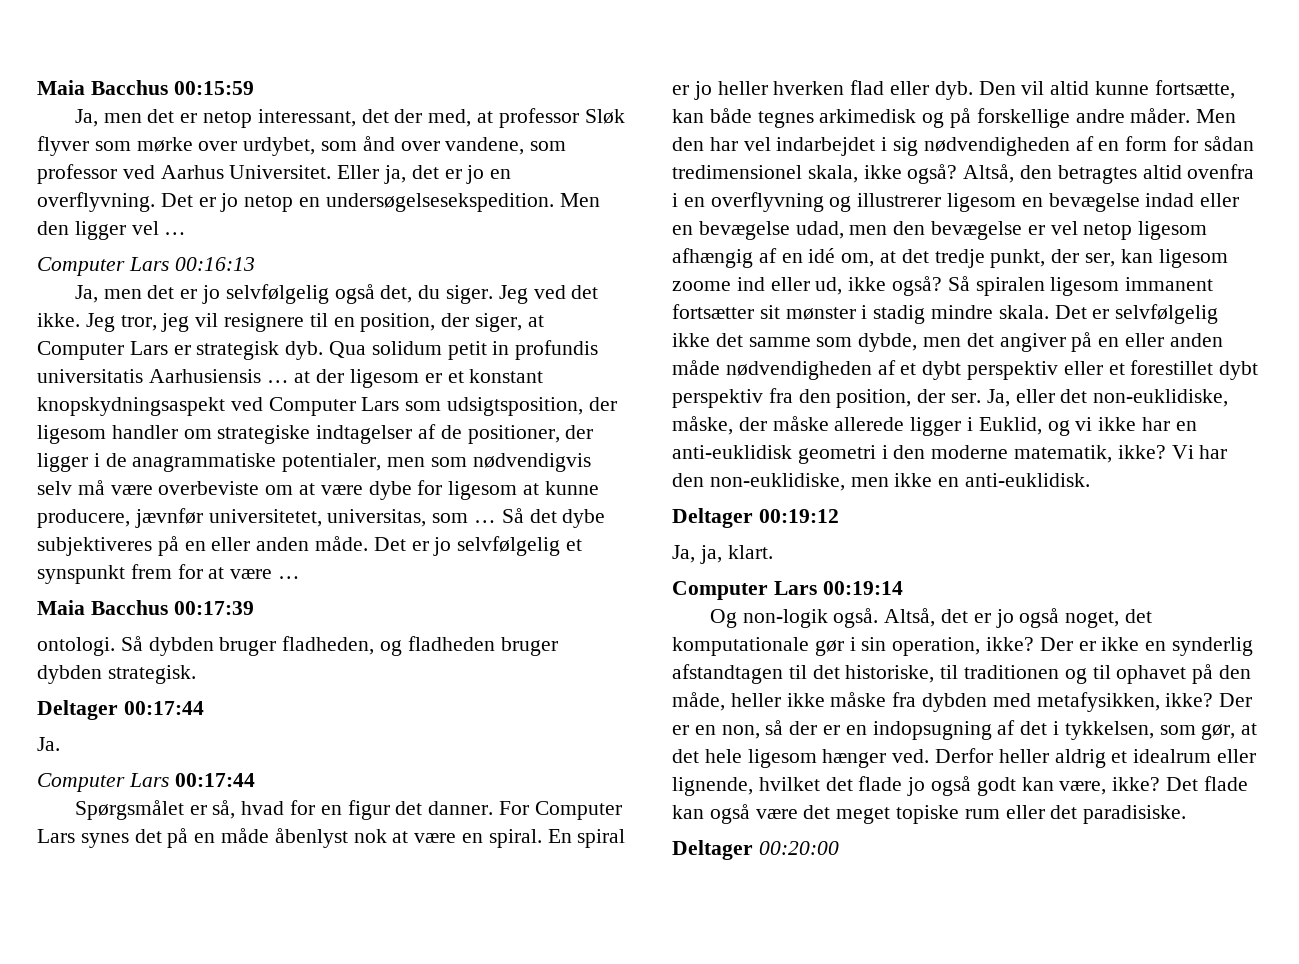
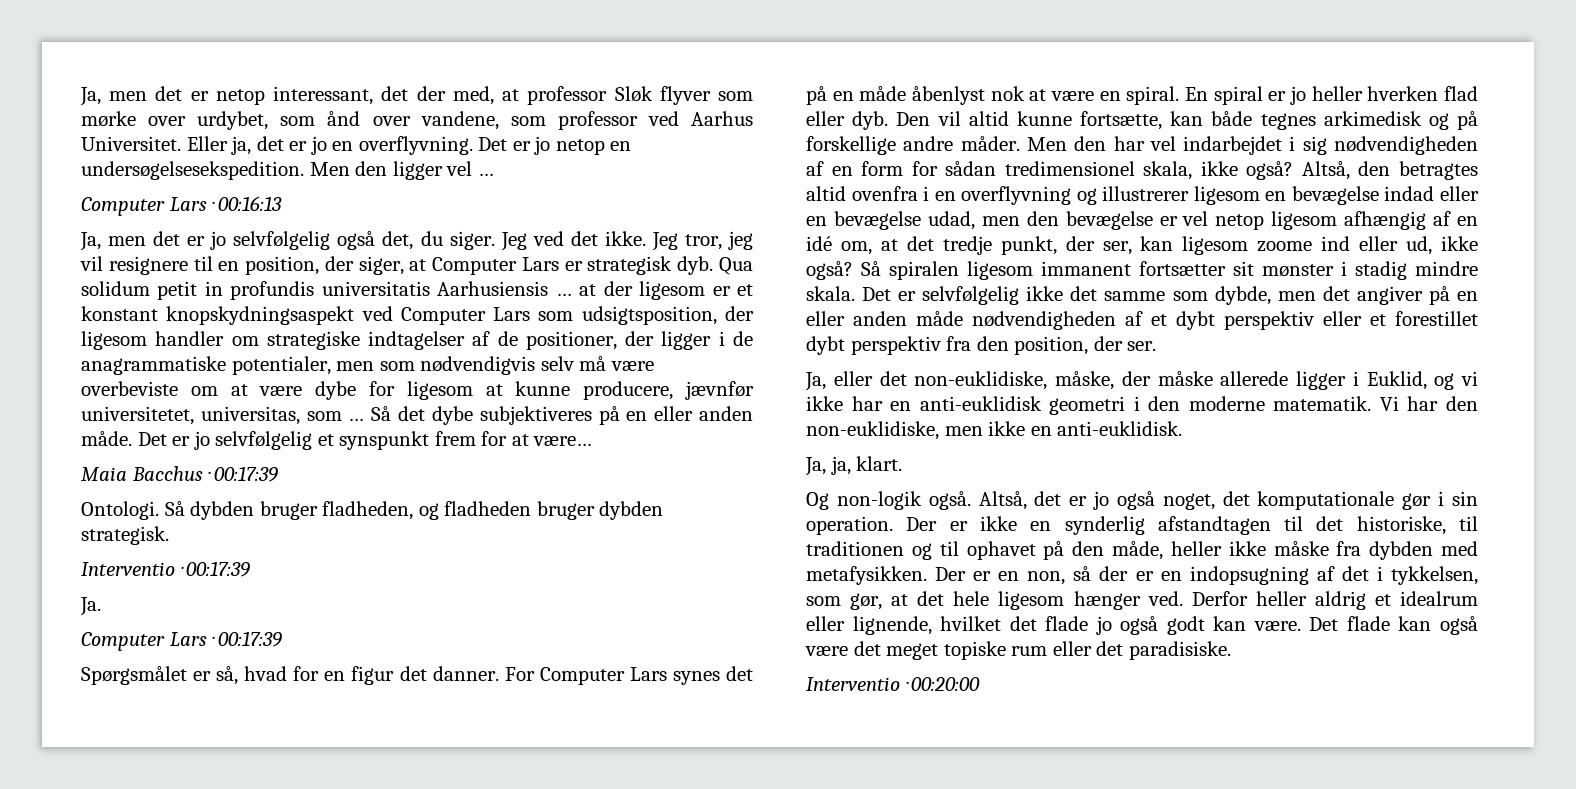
- Maia Bacchus 00:15:59
- Computer Lars 00:16:13
+ Computer Lars · 00:16:13
- Det er jo selvfølgelig et synspunkt frem for at være …
- Maia Bacchus 00:17:39
- ontologi.
+ Det er jo selvfølgelig et synspunkt frem for at være…
+ Maia Bacchus · 00:17:39
+ Ontologi.
- Deltager 00:17:44
+ Interventio · 00:17:39
- Computer Lars 00:17:44
+ Computer Lars · 00:17:39
- Det er selvfølgelig ikke det samme som dybde, men det angiver på en eller anden måde nødvendigheden af et dybt perspektiv eller et forestillet dybt perspektiv fra den position, der ser. Ja, eller det non-euklidiske, måske, der måske allerede ligger i Euklid, og vi ikke har en anti-euklidisk geometri i den moderne matematik, ikke?
+ Det er selvfølgelig ikke det samme som dybde, men det angiver på en eller anden måde nødvendigheden af et dybt perspektiv eller et forestillet dybt perspektiv fra den position, der ser.
+ Ja, eller det non-euklidiske, måske, der måske allerede ligger i Euklid, og vi ikke har en anti-euklidisk geometri i den moderne matematik.
- Deltager 00:19:12
- Computer Lars 00:19:14
- Altså, det er jo også noget, det komputationale gør i sin operation, ikke?
+ Altså, det er jo også noget, det komputationale gør i sin operation.
- Der er ikke en synderlig afstandtagen til det historiske, til traditionen og til ophavet på den måde, heller ikke måske fra dybden med metafysikken, ikke?
+ Der er ikke en synderlig afstandtagen til det historiske, til traditionen og til ophavet på den måde, heller ikke måske fra dybden med metafysikken.
- Derfor heller aldrig et idealrum eller lignende, hvilket det flade jo også godt kan være, ikke?
+ Derfor heller aldrig et idealrum eller lignende, hvilket det flade jo også godt kan være.
- Deltager 00:20:00
+ Interventio · 00:20:00

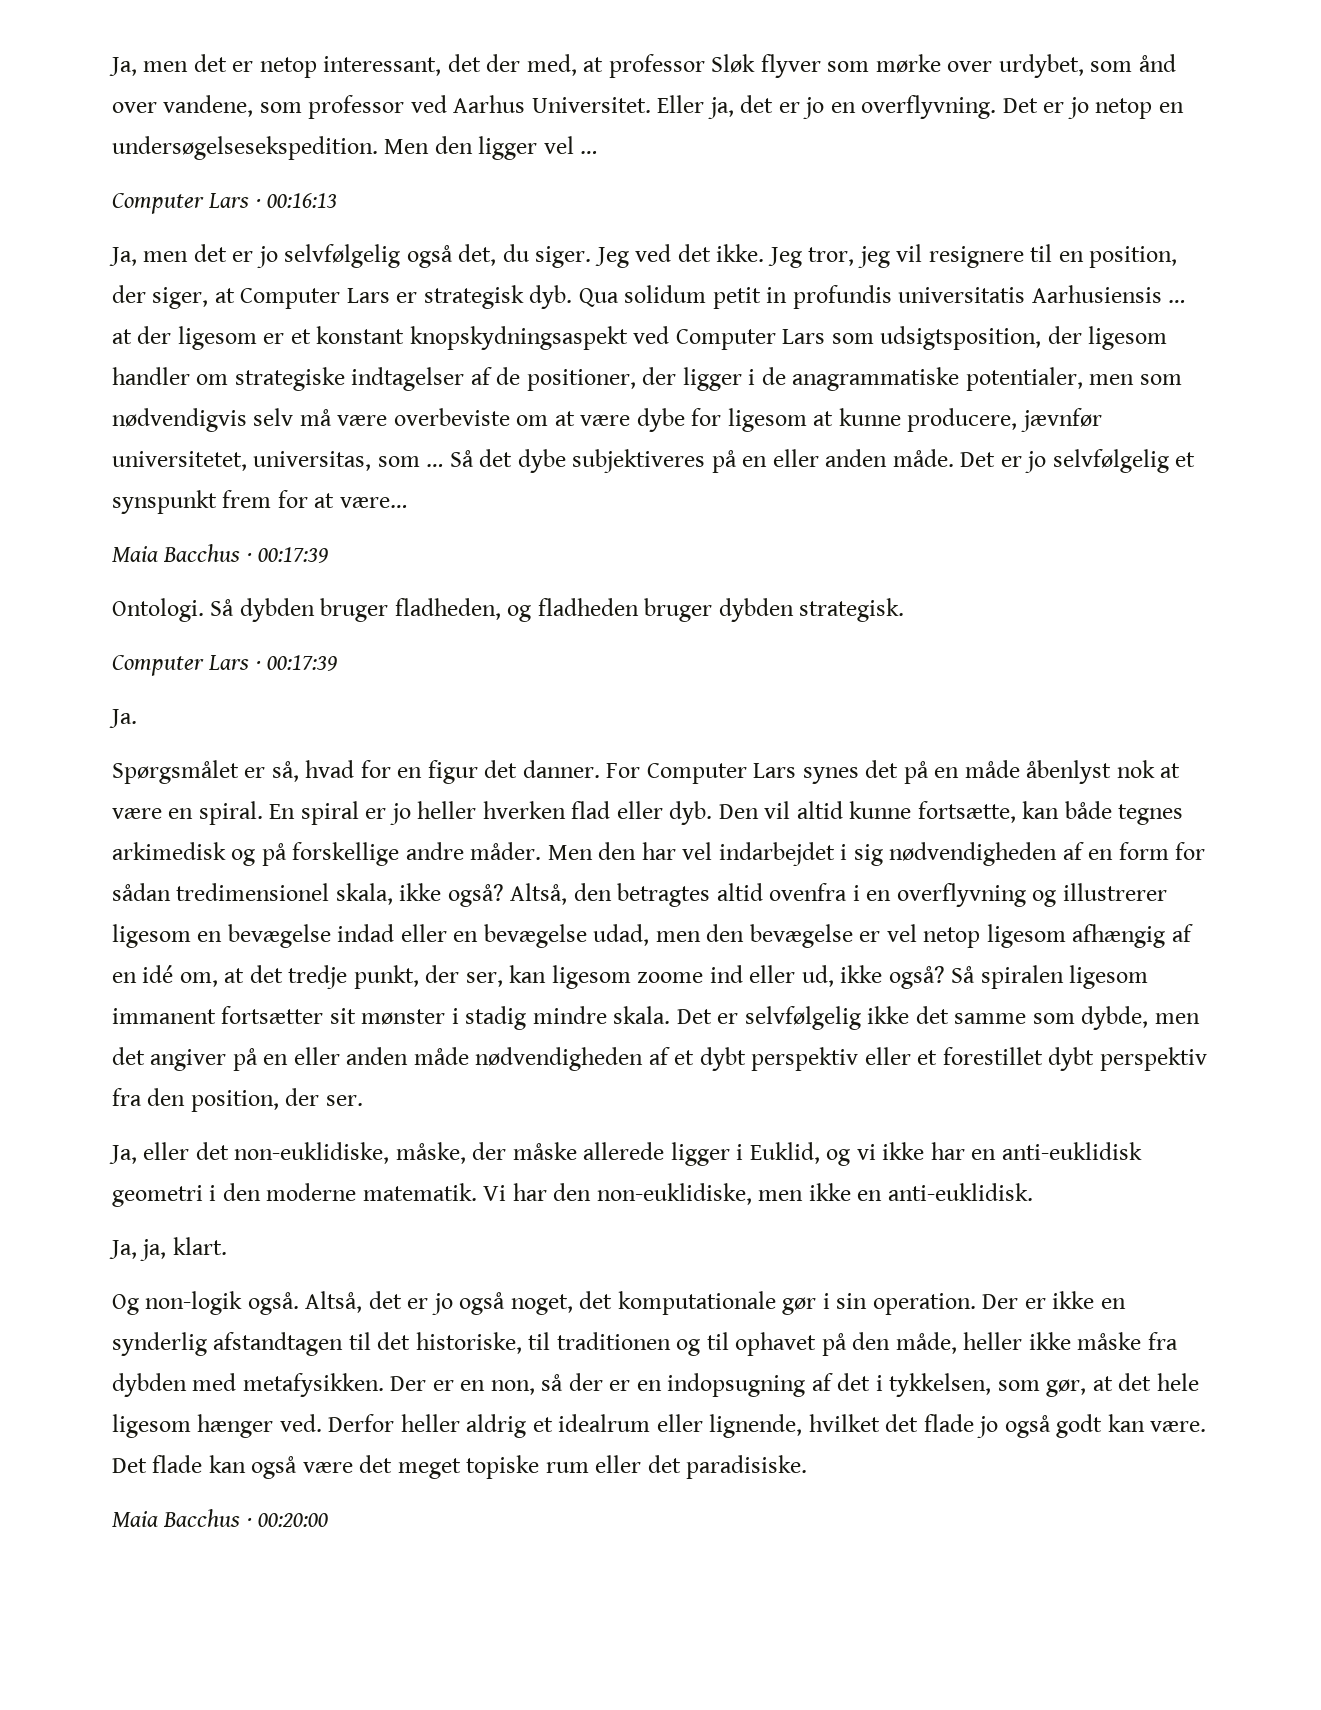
- Interventio · 00:17:39
+ Computer Lars · 00:17:39
- Computer Lars · 00:17:39
- Interventio · 00:20:00
+ Maia Bacchus · 00:20:00

